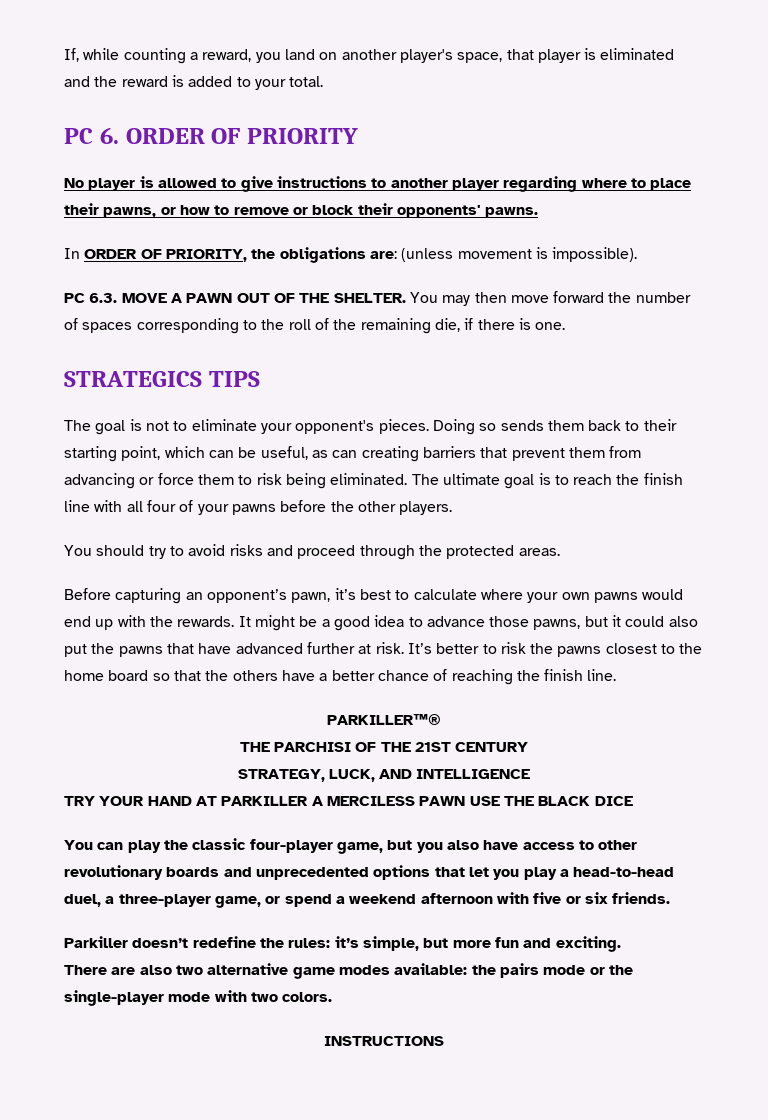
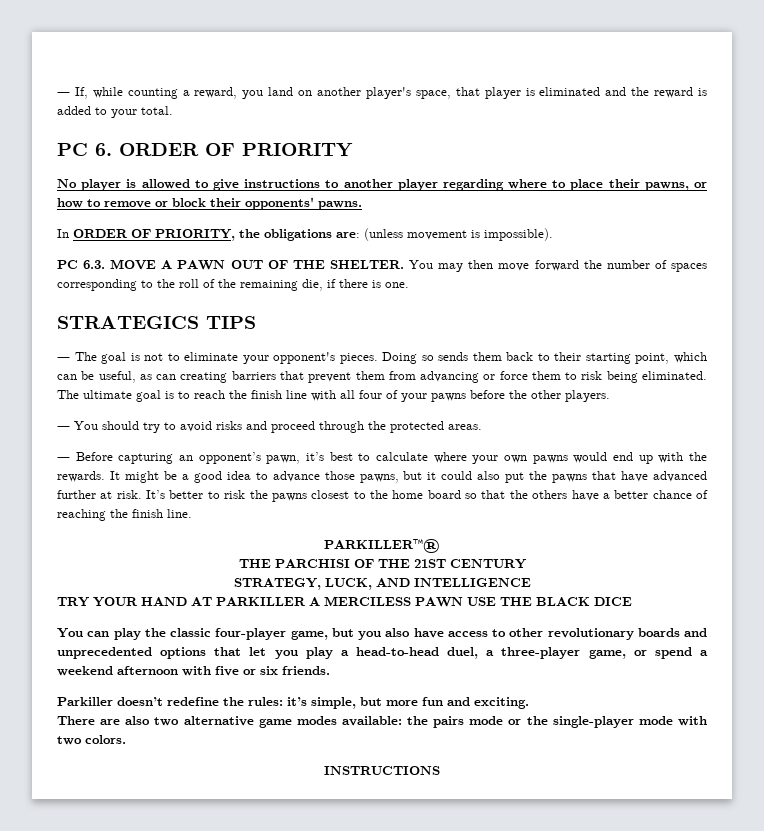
- If, while counting a reward, you land on another player's space, that player is eliminated and the reward is added to your total.
+ ― If, while counting a reward, you land on another player's space, that player is eliminated and the reward is added to your total.
- The goal is not to eliminate your opponent's pieces.
+ ― The goal is not to eliminate your opponent's pieces.
- You should try to avoid risks and proceed through the protected areas.
+ ― You should try to avoid risks and proceed through the protected areas.
- Before capturing an opponent’s pawn, it’s best to calculate where your own pawns would end up with the rewards.
+ ― Before capturing an opponent’s pawn, it’s best to calculate where your own pawns would end up with the rewards.

